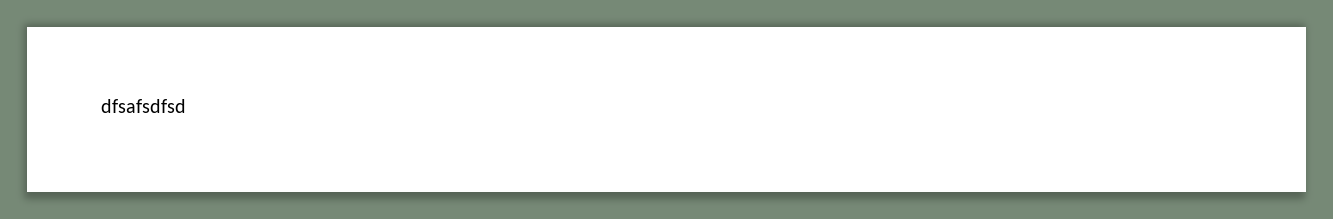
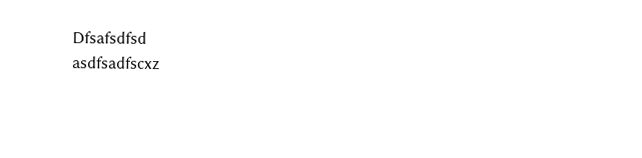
- dfsafsdfsd
+ Dfsafsdfsd
+ asdfsadfscxz

